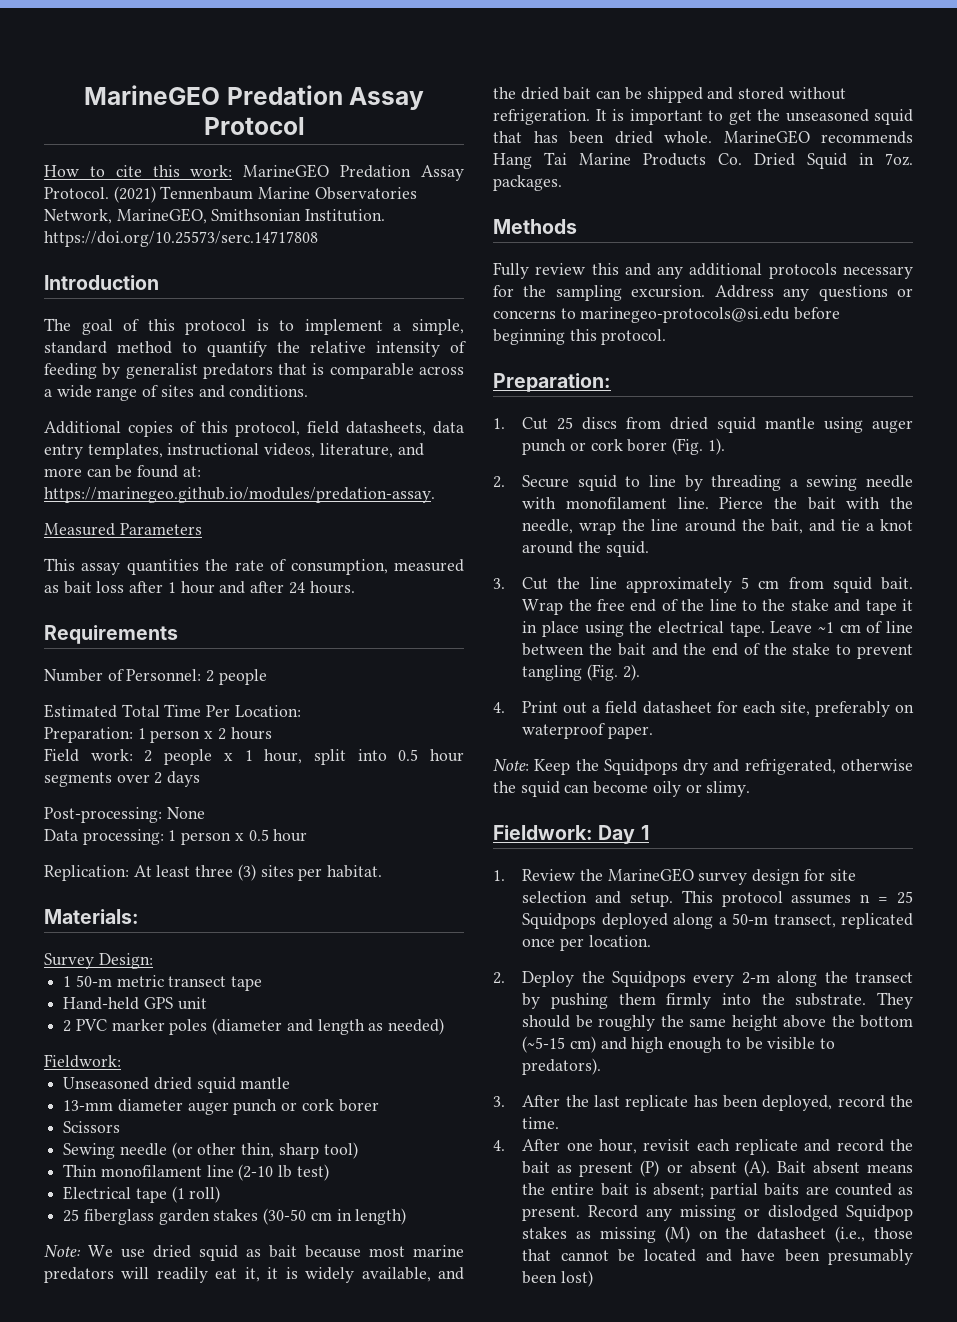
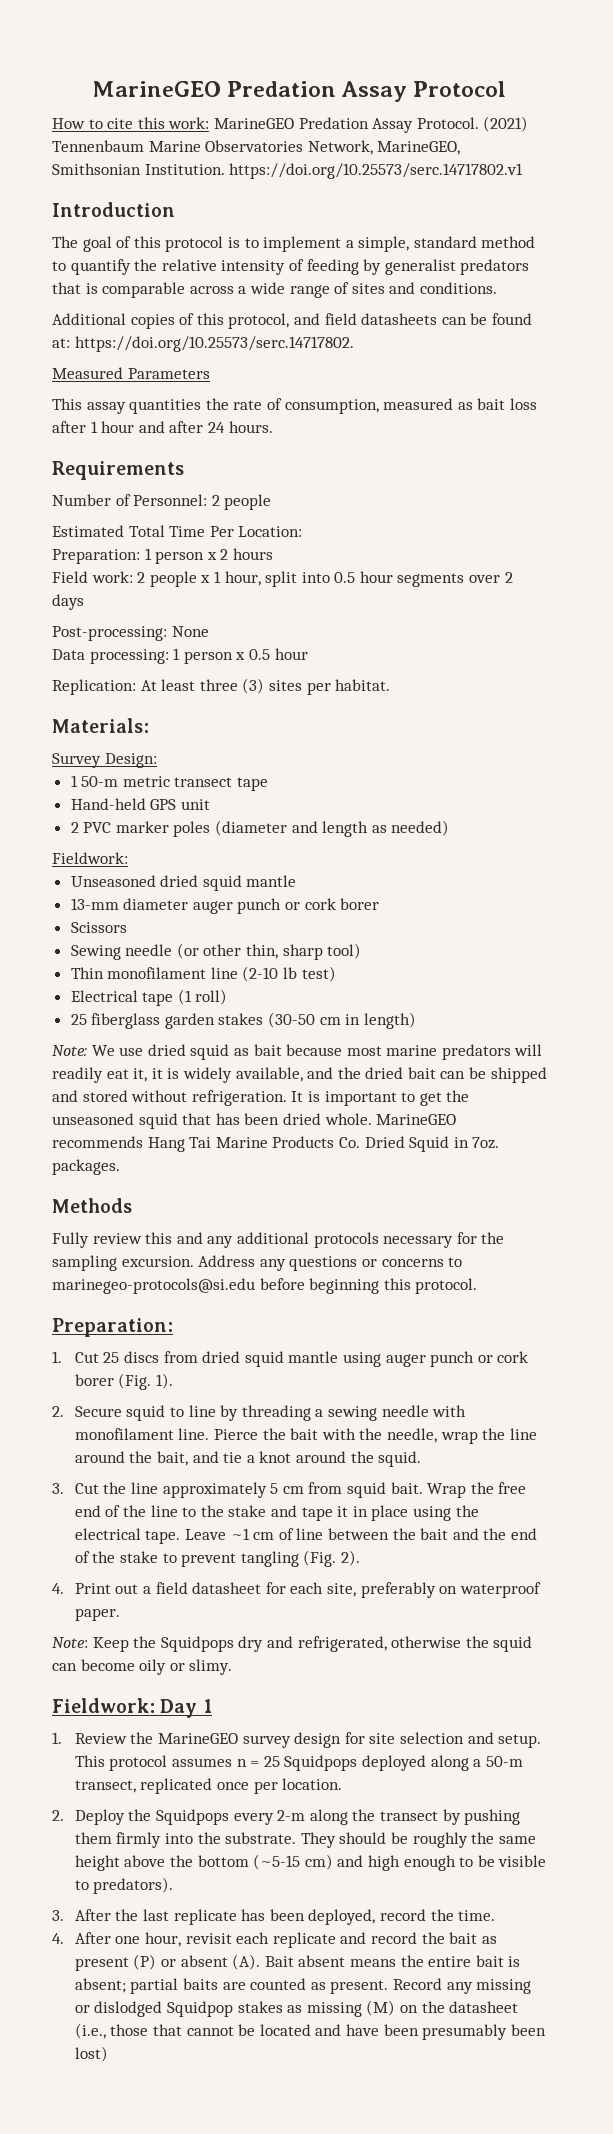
- (2021) Tennenbaum Marine Observatories Network, MarineGEO, Smithsonian Institution. https://doi.org/10.25573/serc.14717808
+ (2021) Tennenbaum Marine Observatories Network, MarineGEO, Smithsonian Institution. https://doi.org/10.25573/serc.14717802.v1
- Additional copies of this protocol, field datasheets, data entry templates, instructional videos, literature, and more can be found at: https://marinegeo.github.io/modules/predation-assay.
+ Additional copies of this protocol, and field datasheets can be found at: https://doi.org/10.25573/serc.14717802.

